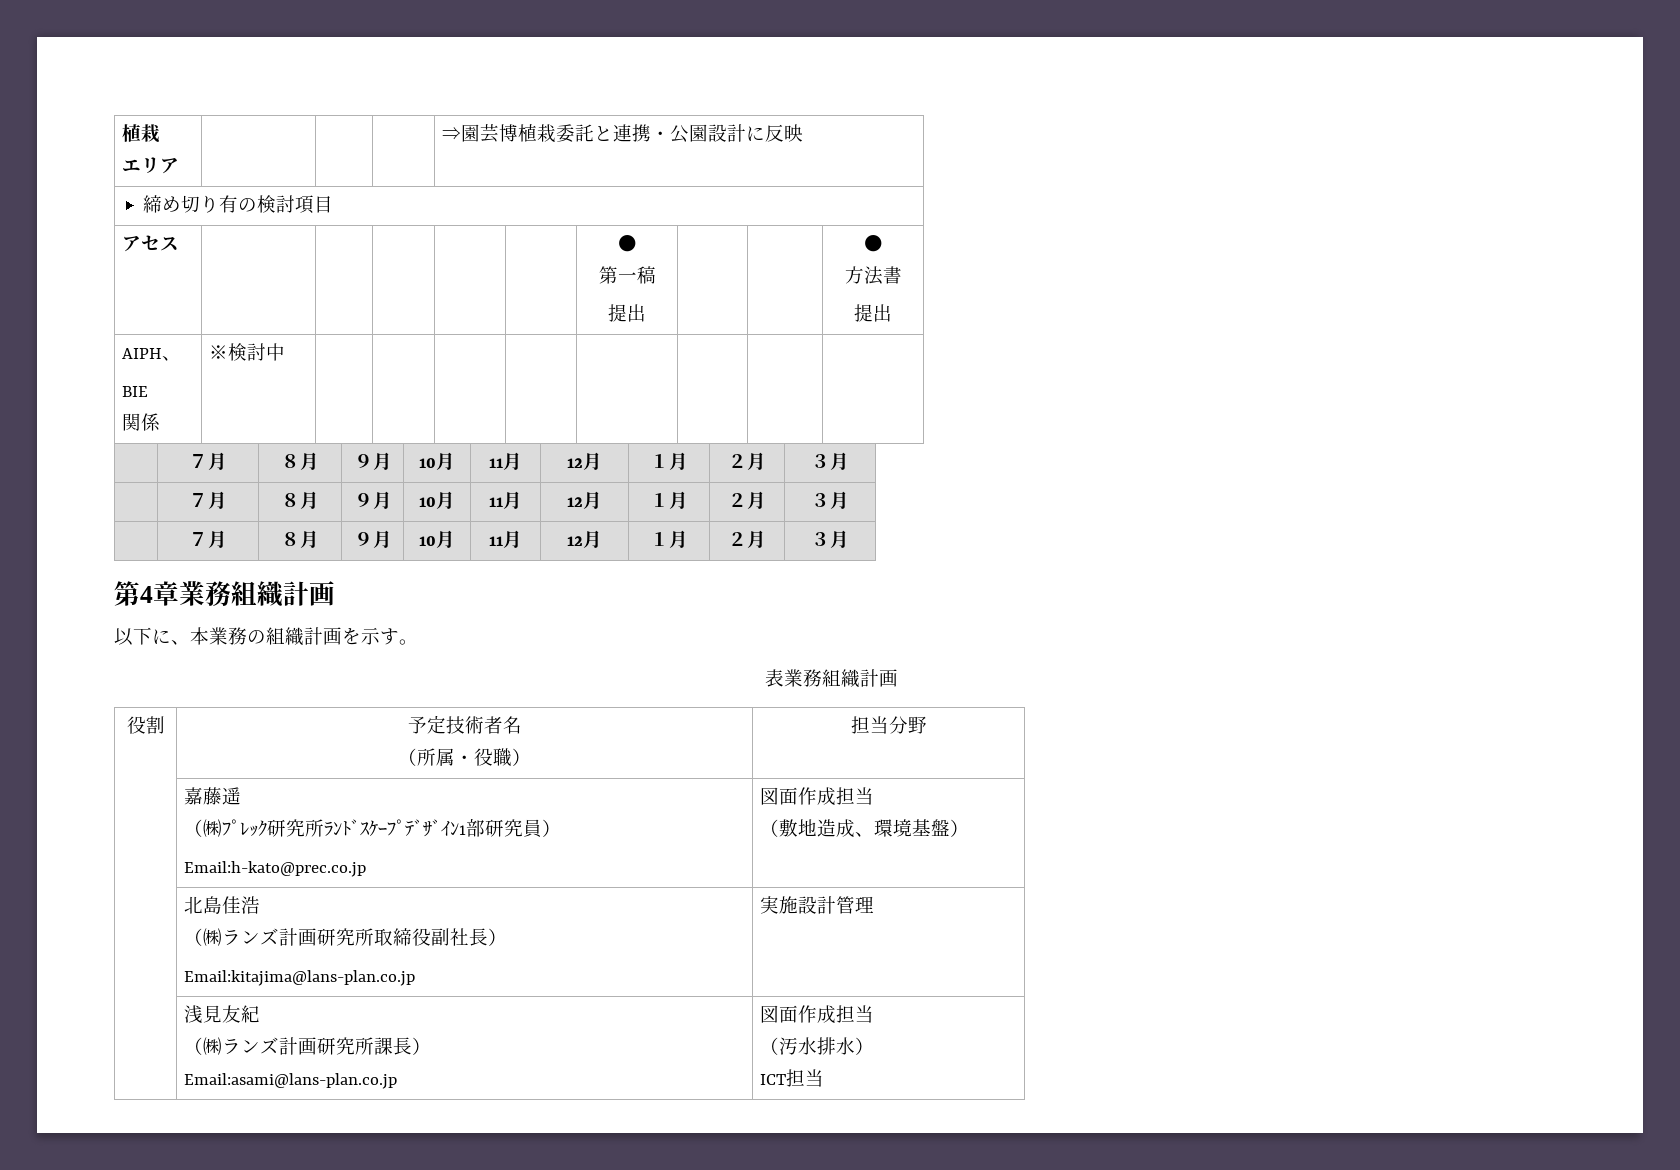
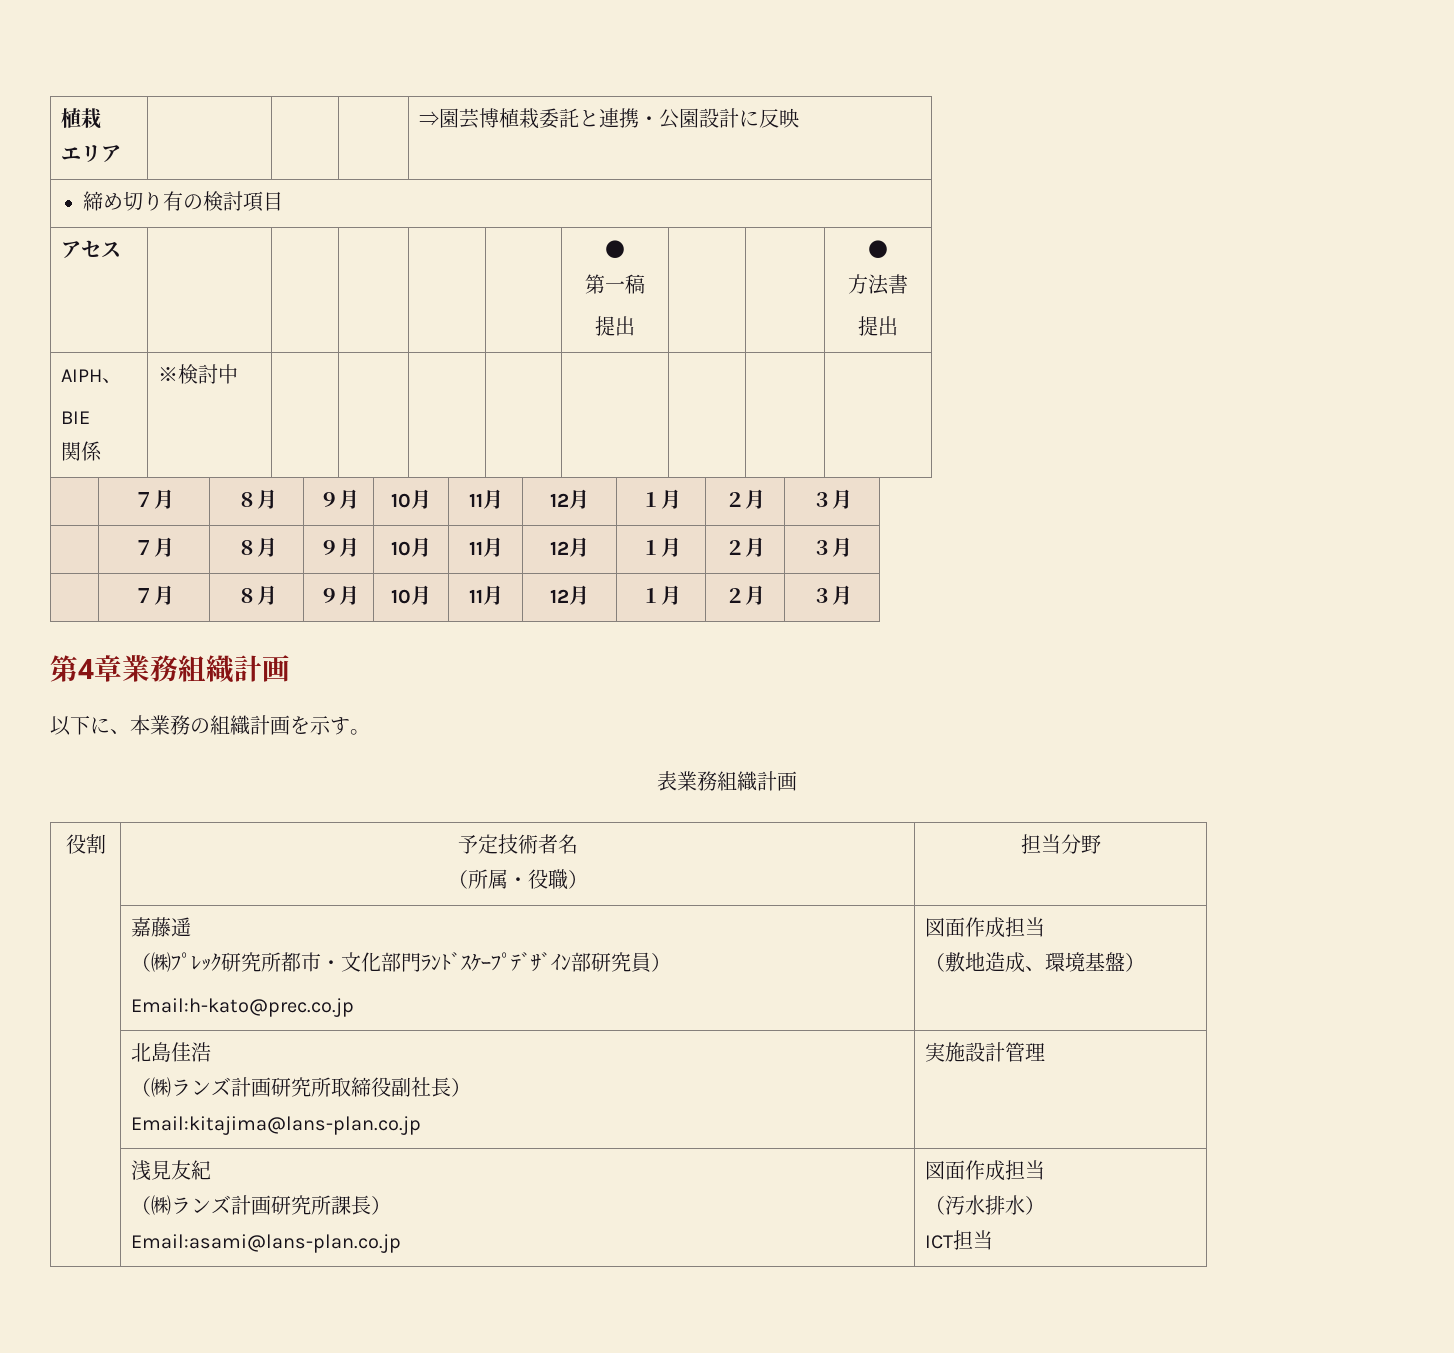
  | 嘉藤遥
- （㈱ﾌﾟﾚｯｸ研究所ﾗﾝﾄﾞｽｹｰﾌﾟﾃﾞｻﾞｲﾝ1部研究員）
+ （㈱ﾌﾟﾚｯｸ研究所都市・文化部門ﾗﾝﾄﾞｽｹｰﾌﾟﾃﾞｻﾞｲﾝ部研究員）

